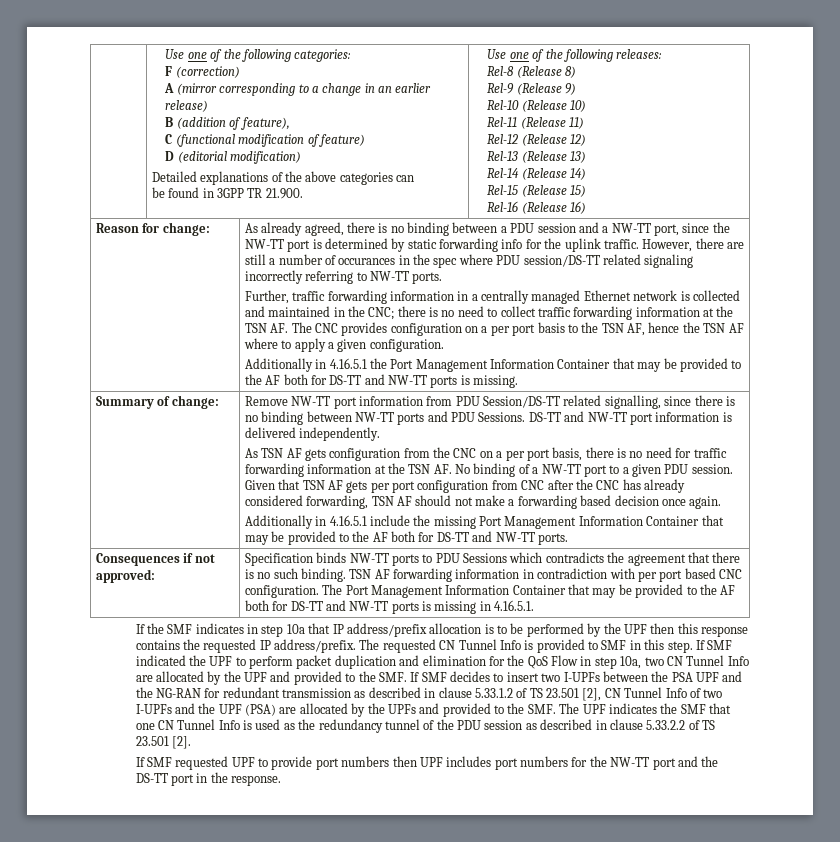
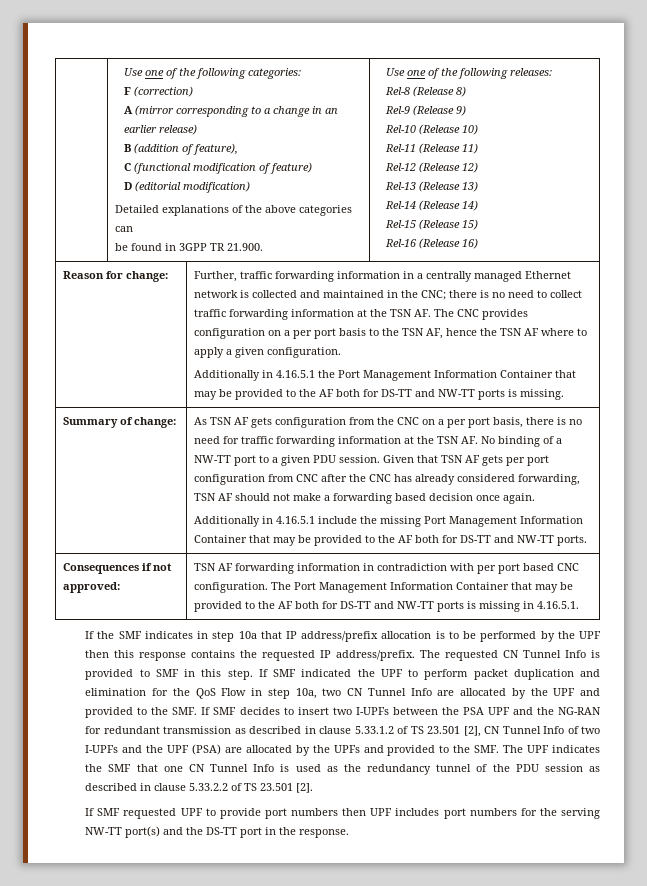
- As already agreed, there is no binding between a PDU session and a NW-TT port, since the NW-TT port is determined by static forwarding info for the uplink traffic. However, there are still a number of occurances in the spec where PDU session/DS-TT related signaling incorrectly referring to NW-TT ports.
- Remove NW-TT port information from PDU Session/DS-TT related signalling, since there is no binding between NW-TT ports and PDU Sessions. DS-TT and NW-TT port information is delivered independently.
- Specification binds NW-TT ports to PDU Sessions which contradicts the agreement that there is no such binding.
- If SMF requested UPF to provide port numbers then UPF includes port numbers for the NW-TT port and the DS-TT port in the response.
+ If SMF requested UPF to provide port numbers then UPF includes port numbers for the serving NW-TT port(s) and the DS-TT port in the response.

